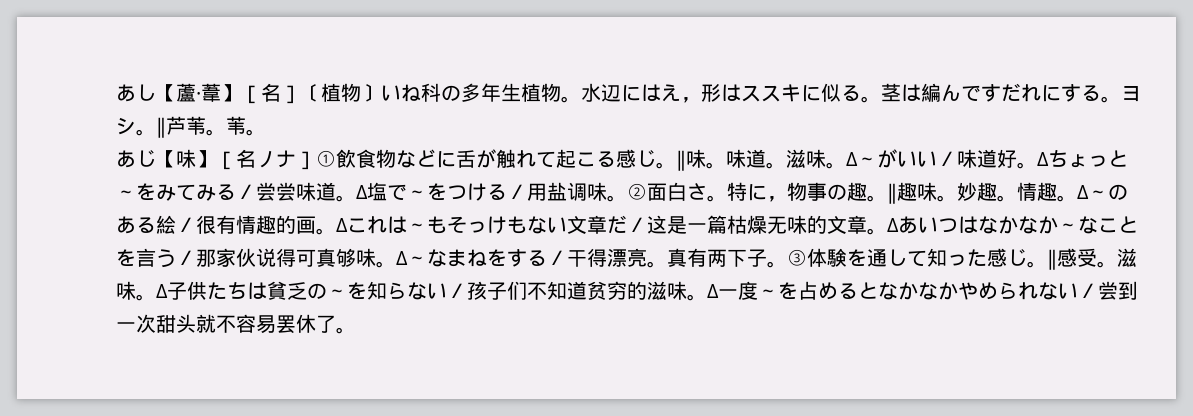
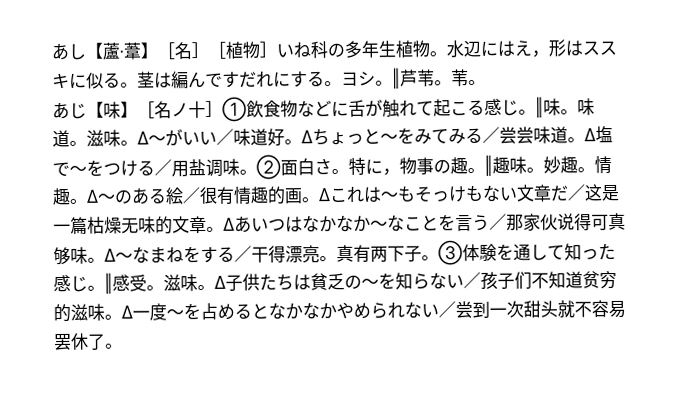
- あし【蘆·葦】［名］〔植物〕いね科の多年生植物。
+ あし【蘆·葦】［名］［植物］いね科の多年生植物。
- あじ【味】［名ノナ］①飲食物などに舌が触れて起こる感じ。
+ あじ【味】［名ノ十］①飲食物などに舌が触れて起こる感じ。

